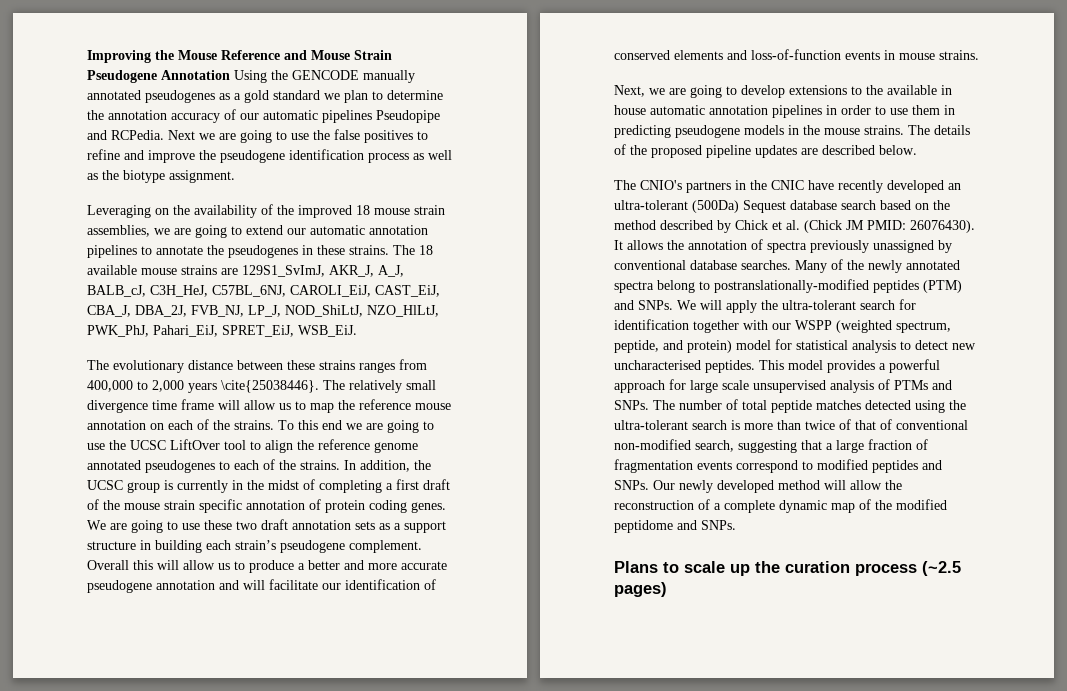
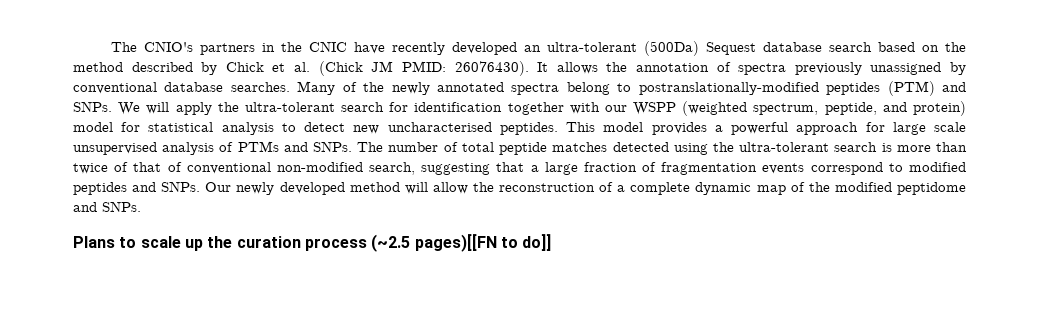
- Improving the Mouse Reference and Mouse Strain Pseudogene Annotation Using the GENCODE manually annotated pseudogenes as a gold standard we plan to determine the annotation accuracy of our automatic pipelines Pseudopipe and RCPedia. Next we are going to use the false positives to refine and improve the pseudogene identification process as well as the biotype assignment.
- Leveraging on the availability of the improved 18 mouse strain assemblies, we are going to extend our automatic annotation pipelines to annotate the pseudogenes in these strains. The 18 available mouse strains are 129S1_SvImJ, AKR_J, A_J, BALB_cJ, C3H_HeJ, C57BL_6NJ, CAROLI_EiJ, CAST_EiJ, CBA_J, DBA_2J, FVB_NJ, LP_J, NOD_ShiLtJ, NZO_HlLtJ, PWK_PhJ, Pahari_EiJ, SPRET_EiJ, WSB_EiJ.
- The evolutionary distance between these strains ranges from 400,000 to 2,000 years \cite{25038446}. The relatively small divergence time frame will allow us to map the reference mouse annotation on each of the strains. To this end we are going to use the UCSC LiftOver tool to align the reference genome annotated pseudogenes to each of the strains. In addition, the UCSC group is currently in the midst of completing a first draft of the mouse strain specific annotation of protein coding genes. We are going to use these two draft annotation sets as a support structure in building each strain’s pseudogene complement. Overall this will allow us to produce a better and more accurate pseudogene annotation and will facilitate our identification of conserved elements and loss-of-function events in mouse strains.
- Next, we are going to develop extensions to the available in house automatic annotation pipelines in order to use them in predicting pseudogene models in the mouse strains. The details of the proposed pipeline updates are described below.
- Plans to scale up the curation process (~2.5 pages)
+ Plans to scale up the curation process (~2.5 pages)[[FN to do]]

